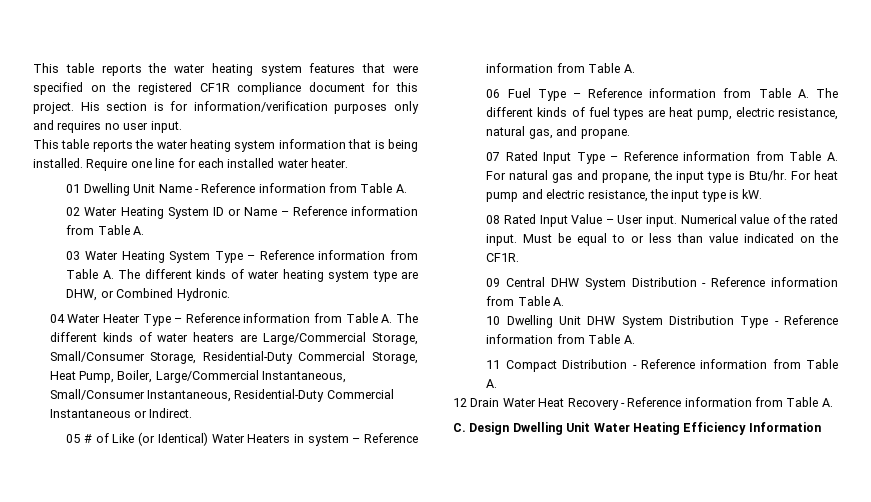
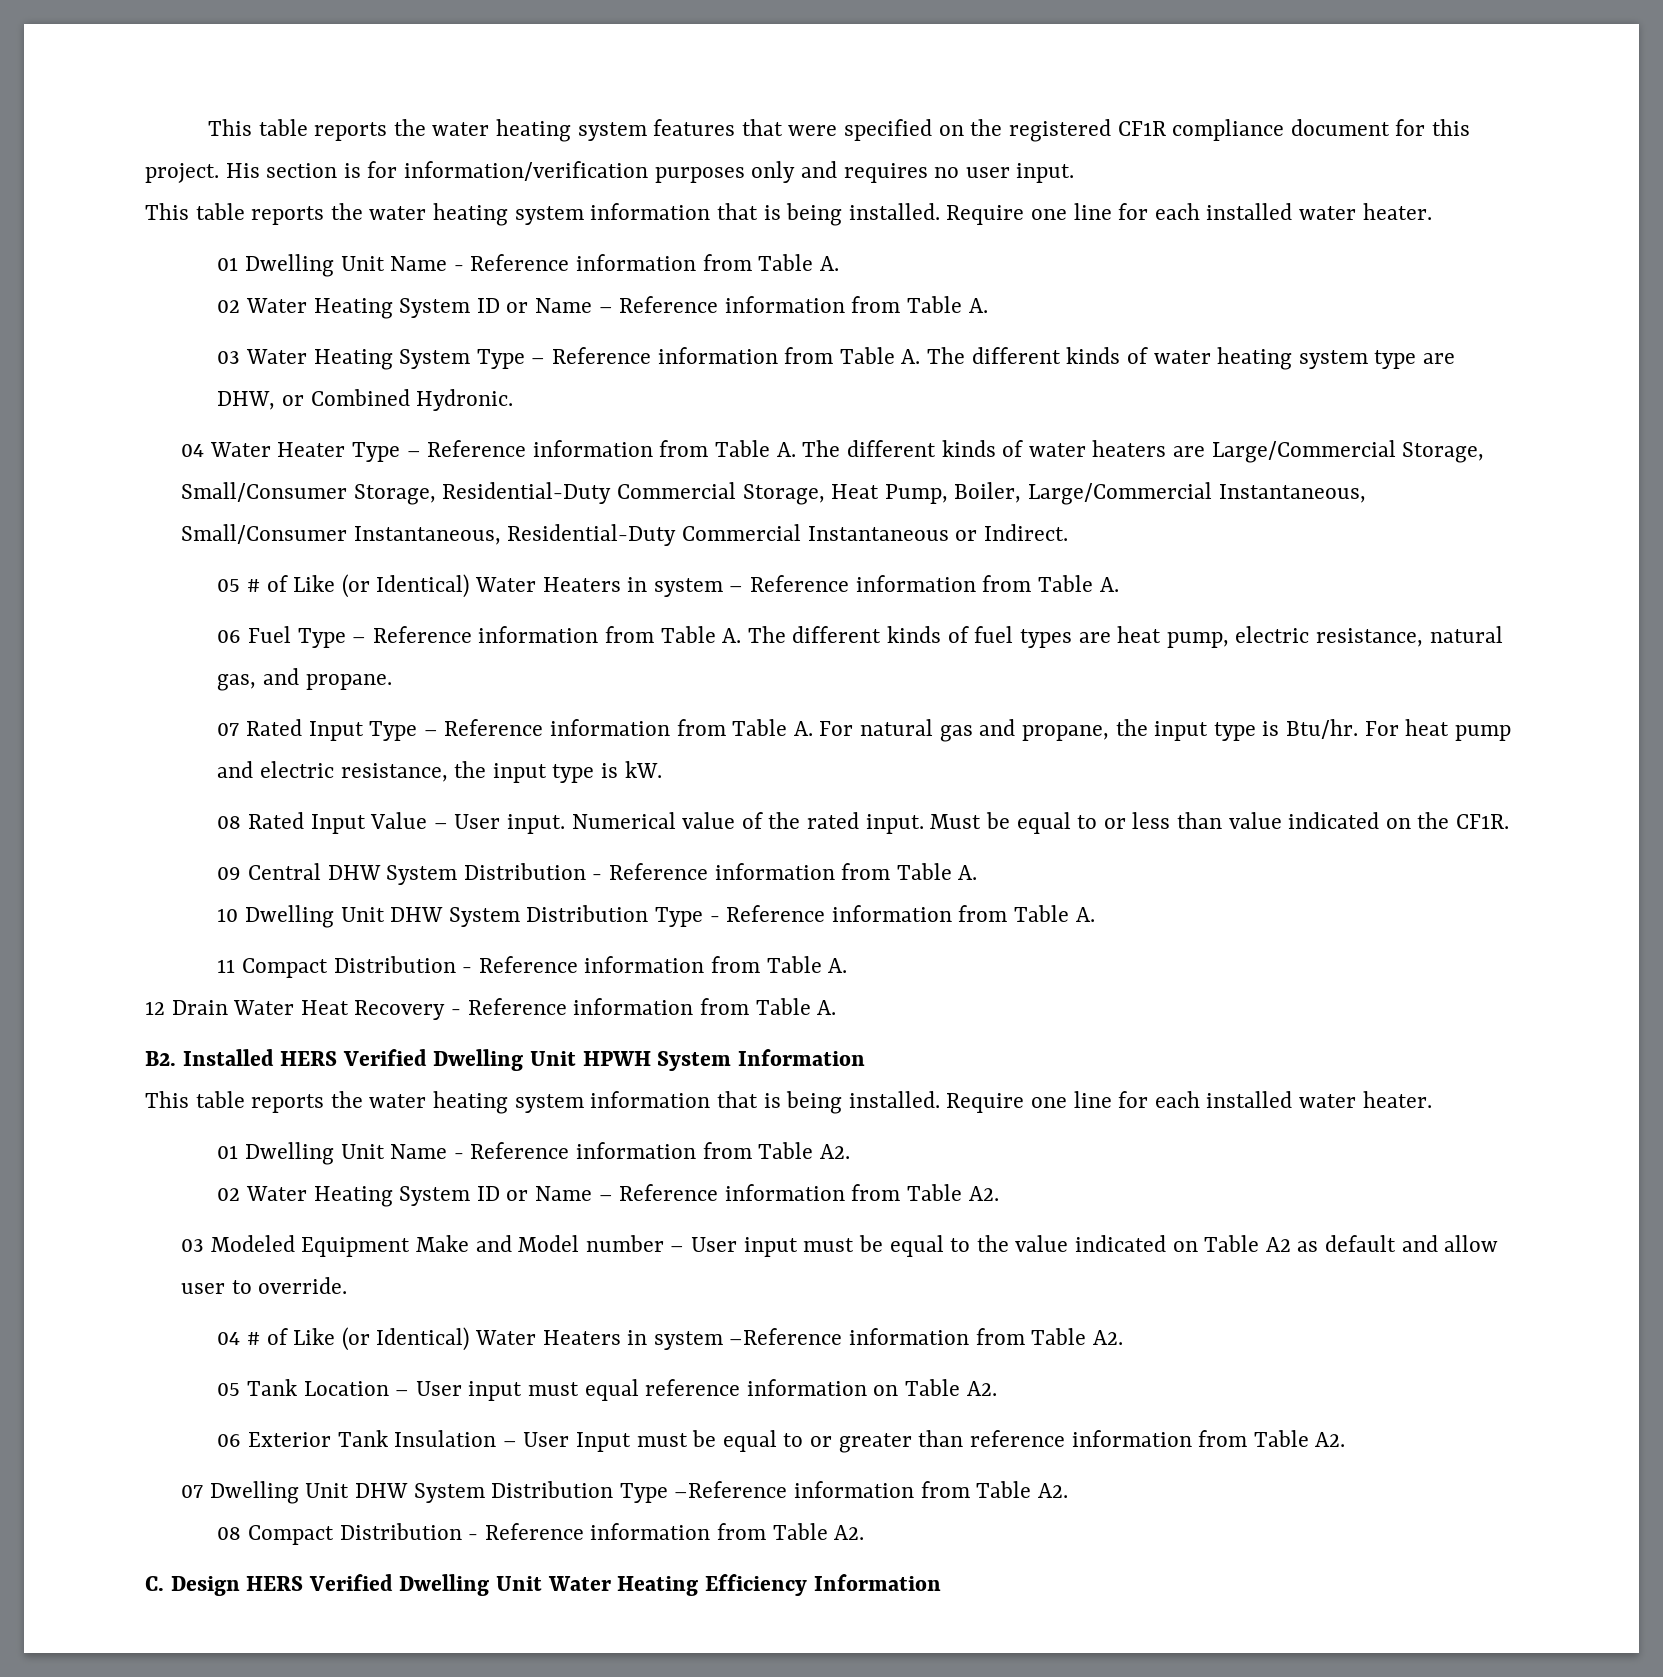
+ B2. Installed HERS Verified Dwelling Unit HPWH System Information
+ This table reports the water heating system information that is being installed. Require one line for each installed water heater.
+ 01 Dwelling Unit Name - Reference information from Table A2.
+ 02 Water Heating System ID or Name – Reference information from Table A2.
+ 03 Modeled Equipment Make and Model number – User input must be equal to the value indicated on Table A2 as default and allow user to override.
+ 04 # of Like (or Identical) Water Heaters in system –Reference information from Table A2.
+ 05 Tank Location – User input must equal reference information on Table A2.
+ 06 Exterior Tank Insulation – User Input must be equal to or greater than reference information from Table A2.
+ 07 Dwelling Unit DHW System Distribution Type –Reference information from Table A2.
+ 08 Compact Distribution - Reference information from Table A2.
- C. Design Dwelling Unit Water Heating Efficiency Information
+ C. Design HERS Verified Dwelling Unit Water Heating Efficiency Information

